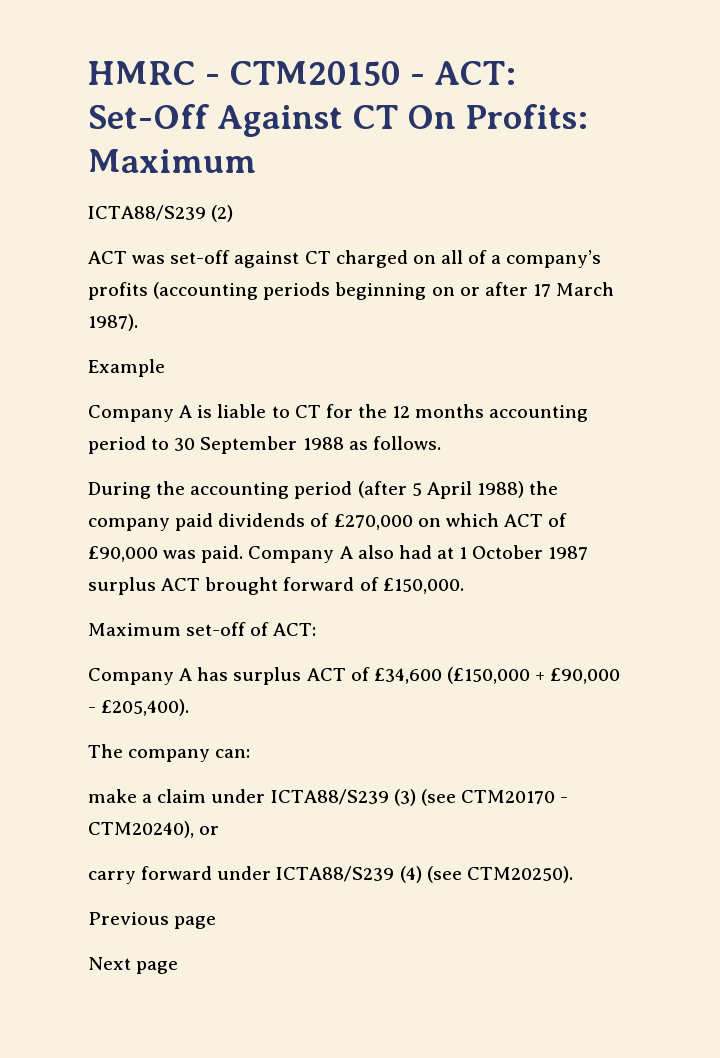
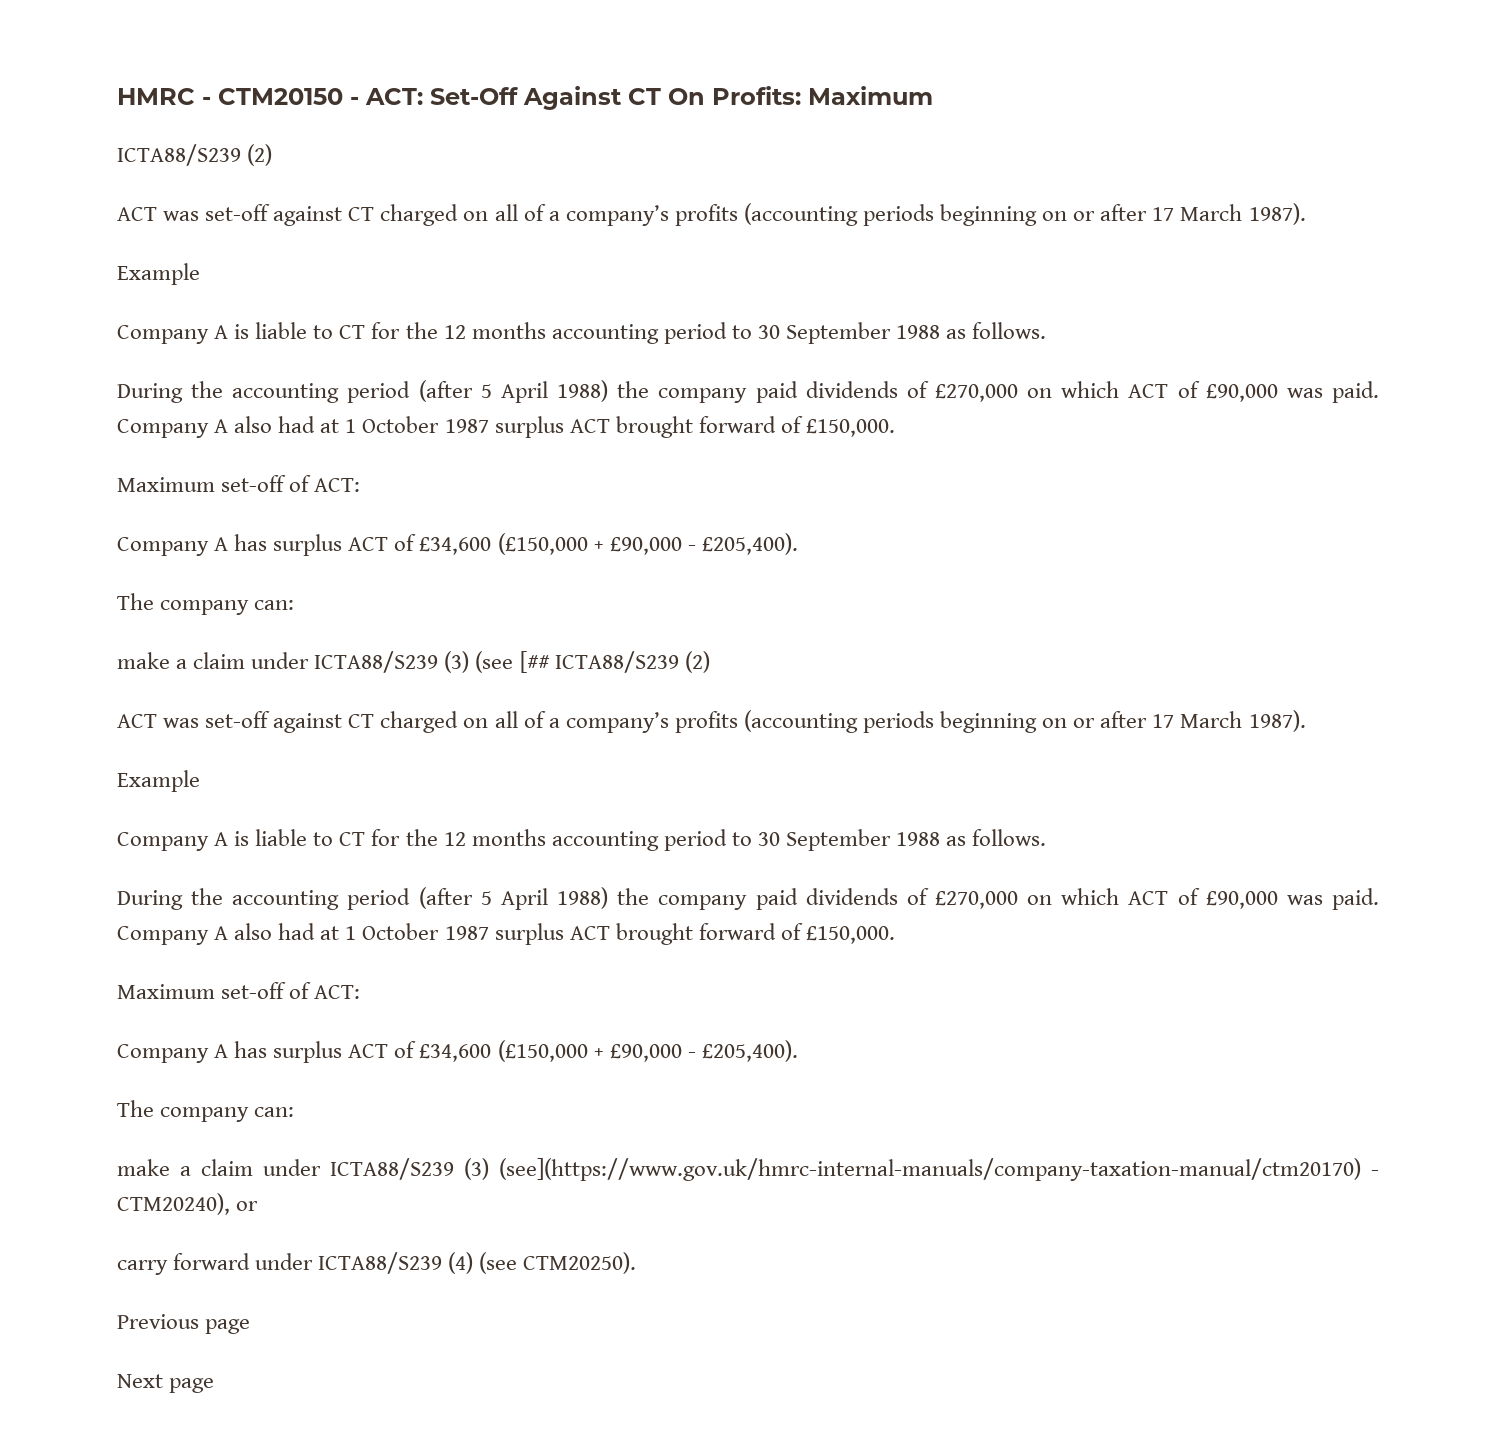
- make a claim under ICTA88/S239 (3) (see CTM20170 - CTM20240), or
+ make a claim under ICTA88/S239 (3) (see [## ICTA88/S239 (2)
+ ACT was set-off against CT charged on all of a company’s profits (accounting periods beginning on or after 17 March 1987).
+ Example
+ Company A is liable to CT for the 12 months accounting period to 30 September 1988 as follows.
+ During the accounting period (after 5 April 1988) the company paid dividends of £270,000 on which ACT of £90,000 was paid. Company A also had at 1 October 1987 surplus ACT brought forward of £150,000.
+ Maximum set-off of ACT:
+ Company A has surplus ACT of £34,600 (£150,000 + £90,000 - £205,400).
+ The company can:
+ make a claim under ICTA88/S239 (3) (see](https://www.gov.uk/hmrc-internal-manuals/company-taxation-manual/ctm20170) - CTM20240), or

